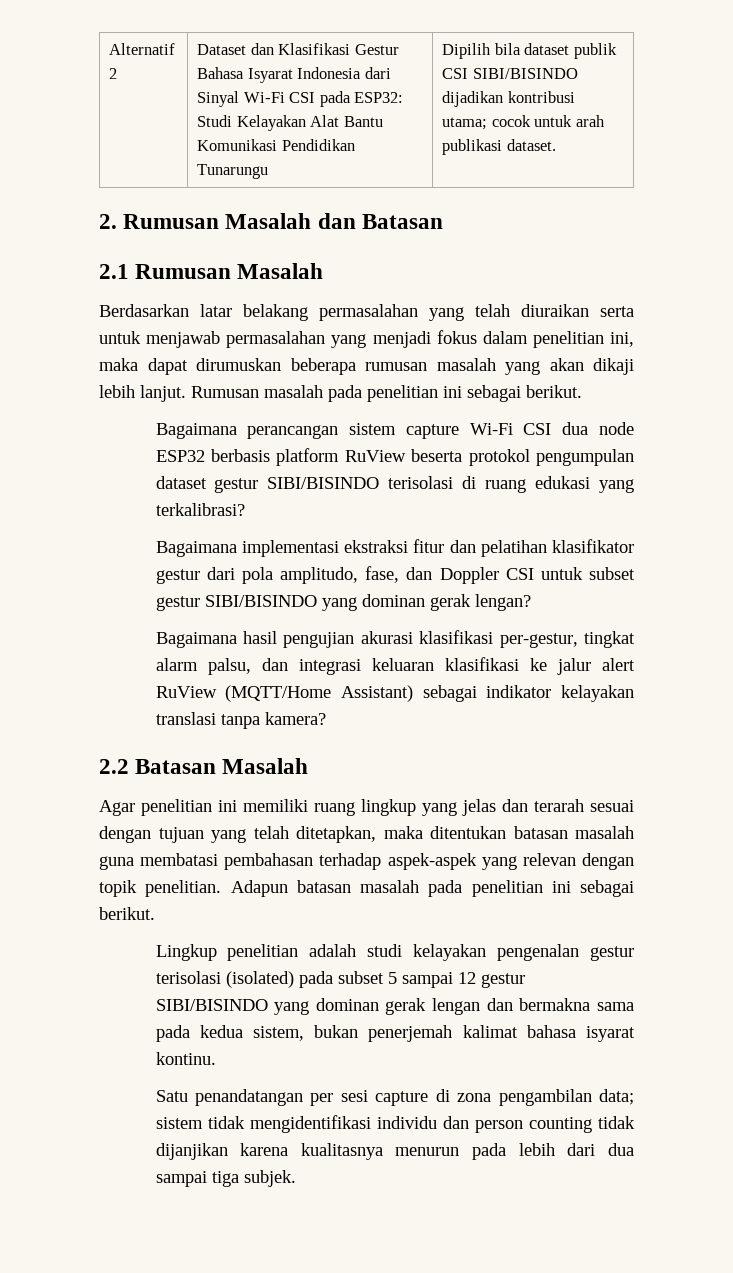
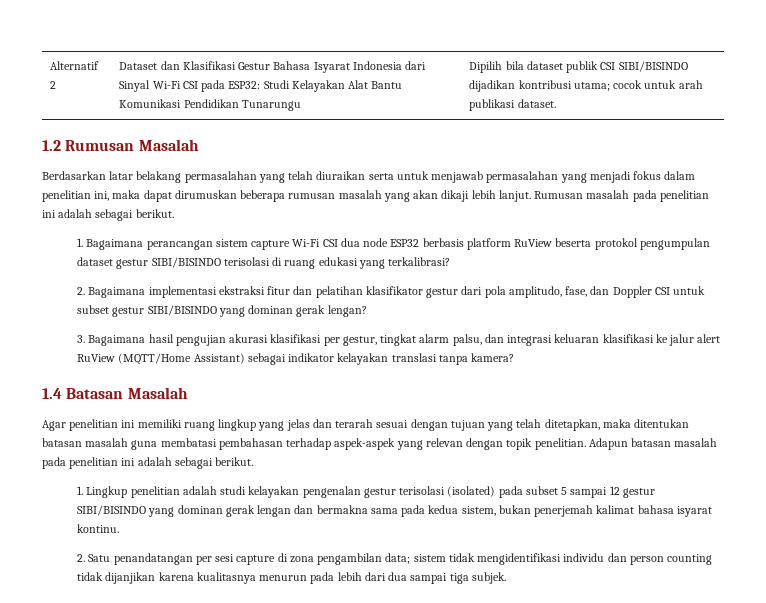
- 2. Rumusan Masalah dan Batasan
- 2.1 Rumusan Masalah
+ 1.2 Rumusan Masalah
- Rumusan masalah pada penelitian ini sebagai berikut.
- Bagaimana perancangan sistem capture Wi-Fi CSI dua node ESP32 berbasis platform RuView beserta protokol pengumpulan dataset gestur SIBI/BISINDO terisolasi di ruang edukasi yang terkalibrasi?
+ Rumusan masalah pada penelitian ini adalah sebagai berikut.
+ 1. Bagaimana perancangan sistem capture Wi-Fi CSI dua node ESP32 berbasis platform RuView beserta protokol pengumpulan dataset gestur SIBI/BISINDO terisolasi di ruang edukasi yang terkalibrasi?
- Bagaimana implementasi ekstraksi fitur dan pelatihan klasifikator gestur dari pola amplitudo, fase, dan Doppler CSI untuk subset gestur SIBI/BISINDO yang dominan gerak lengan?
+ 2. Bagaimana implementasi ekstraksi fitur dan pelatihan klasifikator gestur dari pola amplitudo, fase, dan Doppler CSI untuk subset gestur SIBI/BISINDO yang dominan gerak lengan?
- Bagaimana hasil pengujian akurasi klasifikasi per-gestur, tingkat alarm palsu, dan integrasi keluaran klasifikasi ke jalur alert RuView (MQTT/Home Assistant) sebagai indikator kelayakan translasi tanpa kamera?
+ 3. Bagaimana hasil pengujian akurasi klasifikasi per gestur, tingkat alarm palsu, dan integrasi keluaran klasifikasi ke jalur alert RuView (MQTT/Home Assistant) sebagai indikator kelayakan translasi tanpa kamera?
- 2.2 Batasan Masalah
+ 1.4 Batasan Masalah
- Adapun batasan masalah pada penelitian ini sebagai berikut.
- Lingkup penelitian adalah studi kelayakan pengenalan gestur terisolasi (isolated) pada subset 5 sampai 12 gestur SIBI/BISINDO yang dominan gerak lengan dan bermakna sama pada kedua sistem, bukan penerjemah kalimat bahasa isyarat kontinu.
+ Adapun batasan masalah pada penelitian ini adalah sebagai berikut.
+ 1. Lingkup penelitian adalah studi kelayakan pengenalan gestur terisolasi (isolated) pada subset 5 sampai 12 gestur SIBI/BISINDO yang dominan gerak lengan dan bermakna sama pada kedua sistem, bukan penerjemah kalimat bahasa isyarat kontinu.
- Satu penandatangan per sesi capture di zona pengambilan data; sistem tidak mengidentifikasi individu dan person counting tidak dijanjikan karena kualitasnya menurun pada lebih dari dua sampai tiga subjek.
+ 2. Satu penandatangan per sesi capture di zona pengambilan data; sistem tidak mengidentifikasi individu dan person counting tidak dijanjikan karena kualitasnya menurun pada lebih dari dua sampai tiga subjek.

